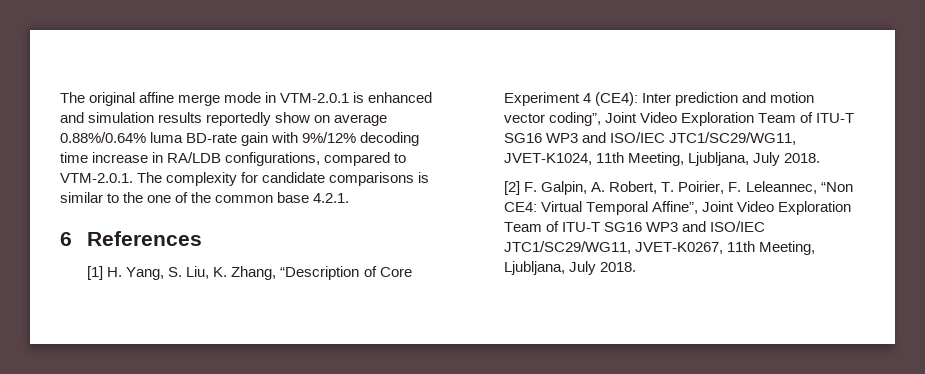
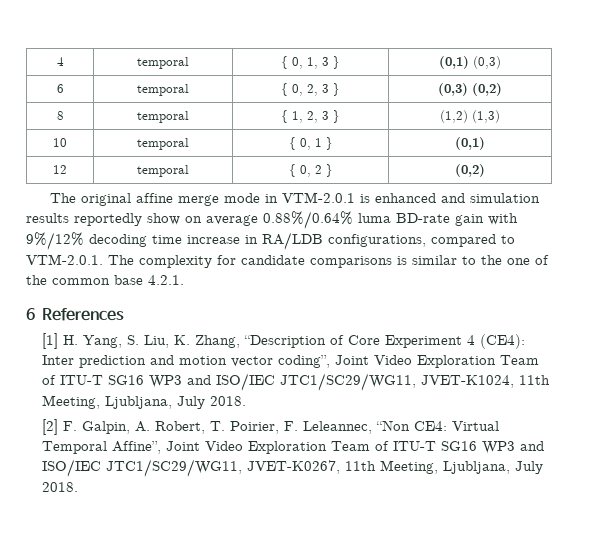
+ 4 | temporal | { 0, 1, 3 } | (0,1) (0,3)
+ 6 | temporal | { 0, 2, 3 } | (0,3) (0,2)
+ 8 | temporal | { 1, 2, 3 } | (1,2) (1,3)
+ 10 | temporal | { 0, 1 } | (0,1)
+ 12 | temporal | { 0, 2 } | (0,2)

